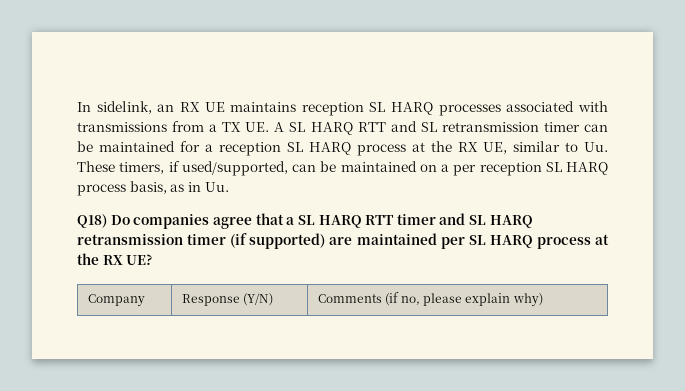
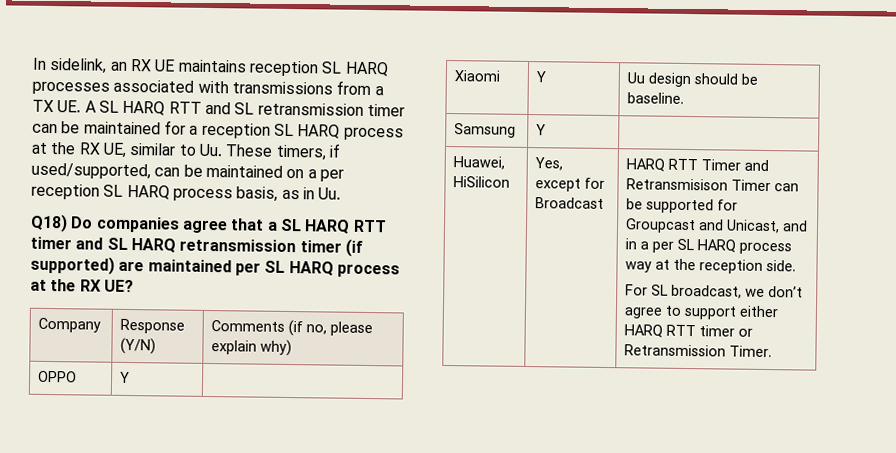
+ OPPO | Y |
+ Xiaomi | Y | Uu design should be baseline.
+ Samsung | Y |
+ Huawei, HiSilicon | Yes, except for Broadcast | HARQ RTT Timer and Retransmisison Timer can be supported for Groupcast and Unicast, and in a per SL HARQ process way at the reception side.
+ For SL broadcast, we don’t agree to support either HARQ RTT timer or Retransmission Timer.

